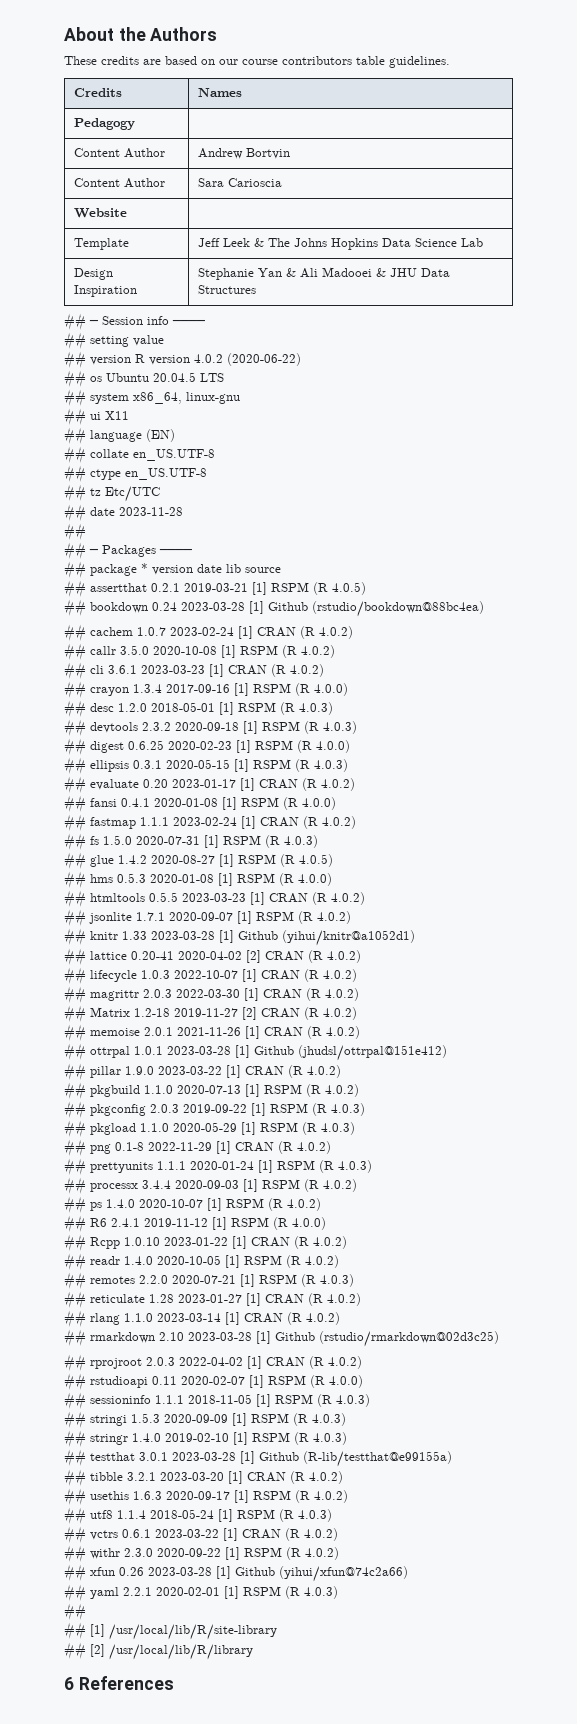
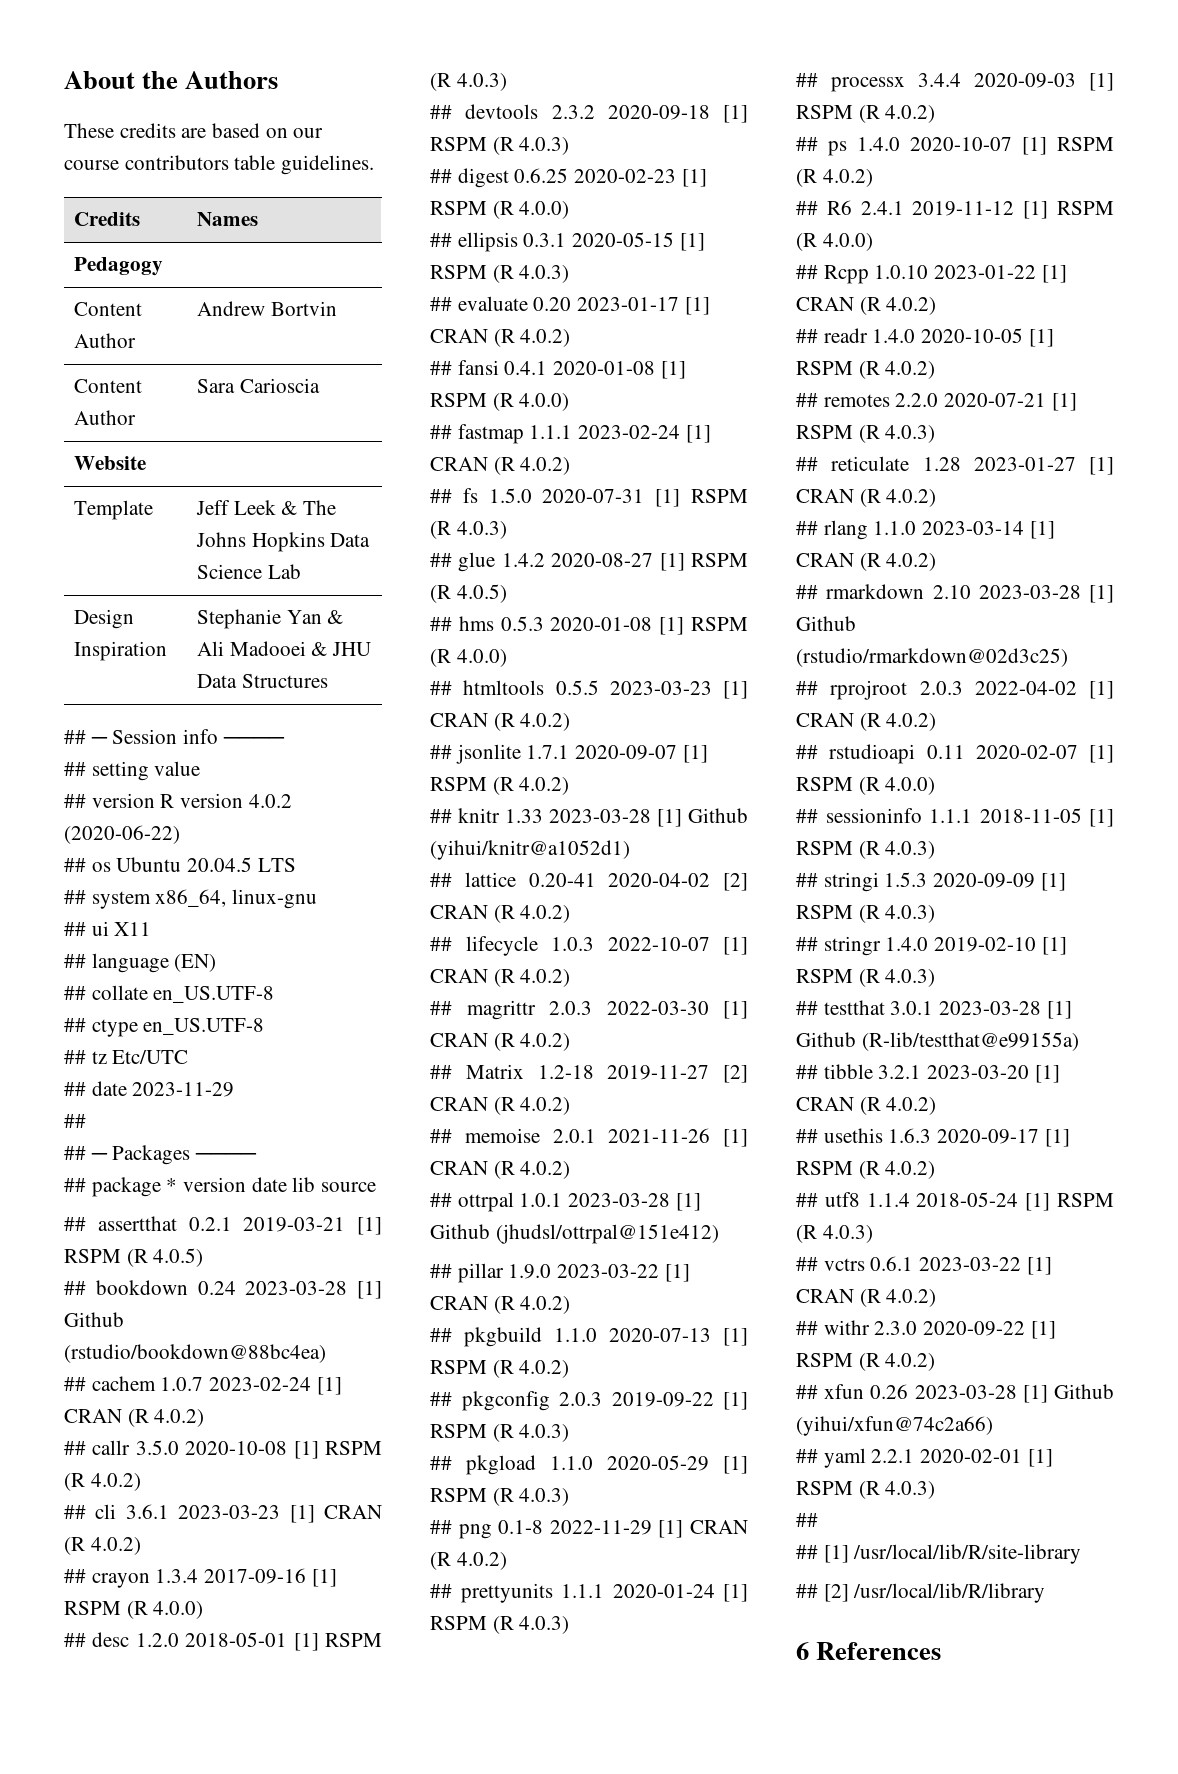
- ## date 2023-11-28
+ ## date 2023-11-29

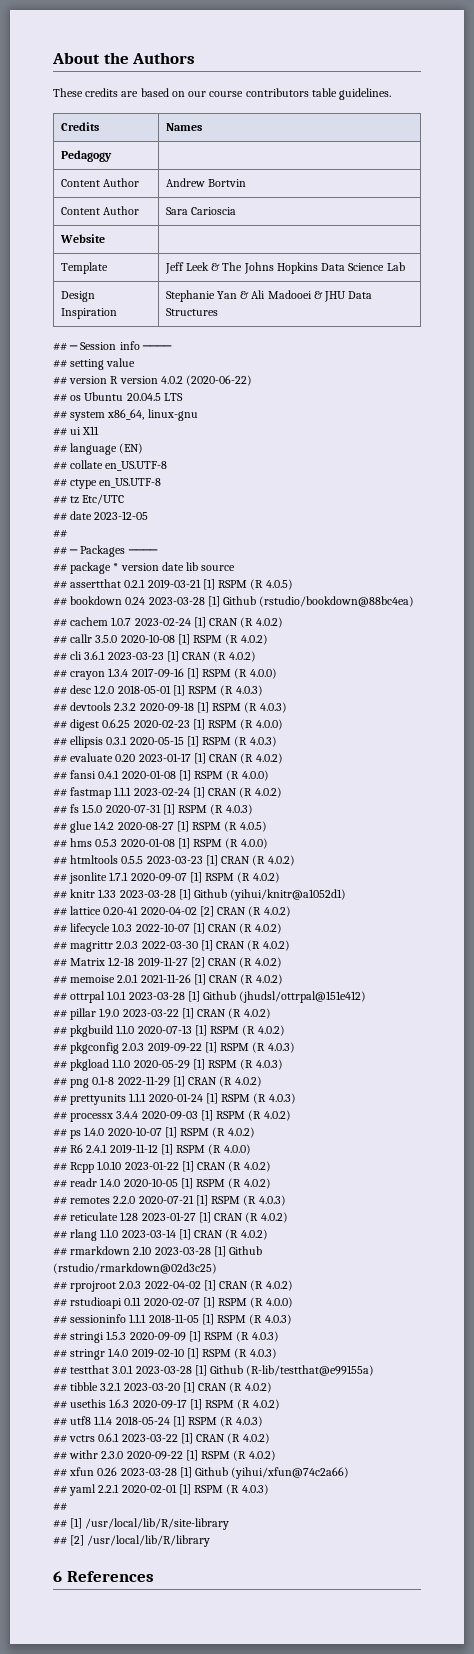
- ## date 2023-11-29
+ ## date 2023-12-05

